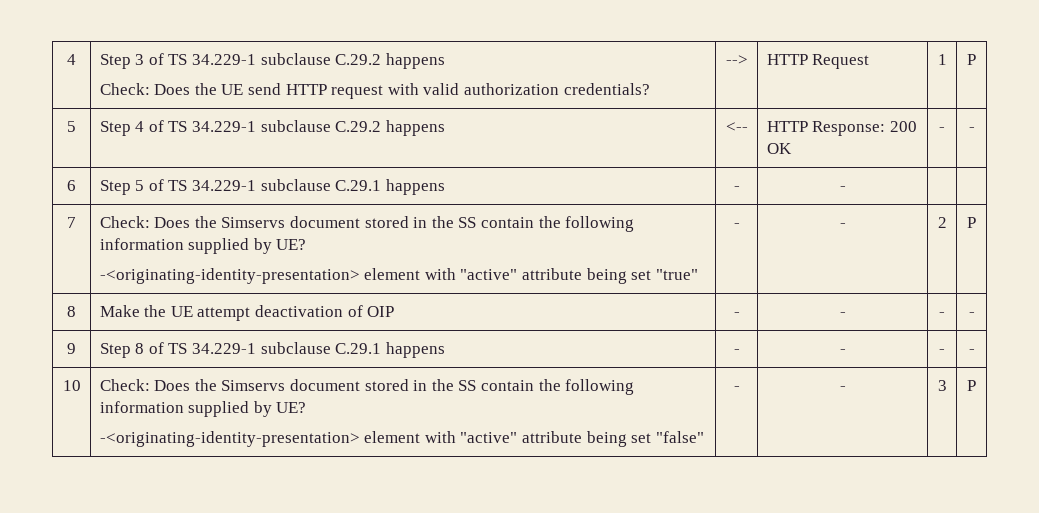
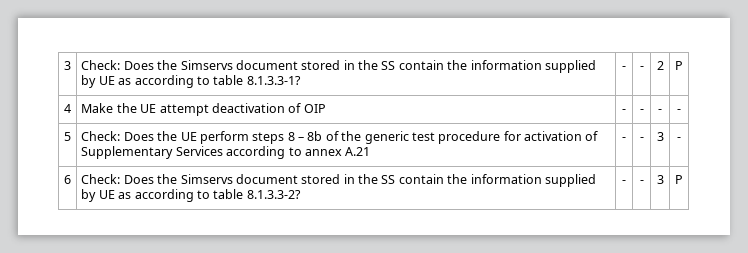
- 4 | Step 3 of TS 34.229-1 subclause C.29.2 happens
- Check: Does the UE send HTTP request with valid authorization credentials? | --> | HTTP Request | 1 | P
- 5 | Step 4 of TS 34.229-1 subclause C.29.2 happens | <-- | HTTP Response: 200 OK | - | -
- 6 | Step 5 of TS 34.229-1 subclause C.29.1 happens | - | - | |
- 7 | Check: Does the Simservs document stored in the SS contain the following information supplied by UE?
- -<originating-identity-presentation> element with "active" attribute being set "true" | - | - | 2 | P
+ 3 | Check: Does the Simservs document stored in the SS contain the information supplied by UE as according to table 8.1.3.3-1? | - | - | 2 | P
- 8 | Make the UE attempt deactivation of OIP | - | - | - | -
+ 4 | Make the UE attempt deactivation of OIP | - | - | - | -
- 9 | Step 8 of TS 34.229-1 subclause C.29.1 happens | - | - | - | -
- 10 | Check: Does the Simservs document stored in the SS contain the following information supplied by UE?
- -<originating-identity-presentation> element with "active" attribute being set "false" | - | - | 3 | P
+ 5 | Check: Does the UE perform steps 8 – 8b of the generic test procedure for activation of Supplementary Services according to annex A.21 | - | - | 3 | -
+ 6 | Check: Does the Simservs document stored in the SS contain the information supplied by UE as according to table 8.1.3.3-2? | - | - | 3 | P

